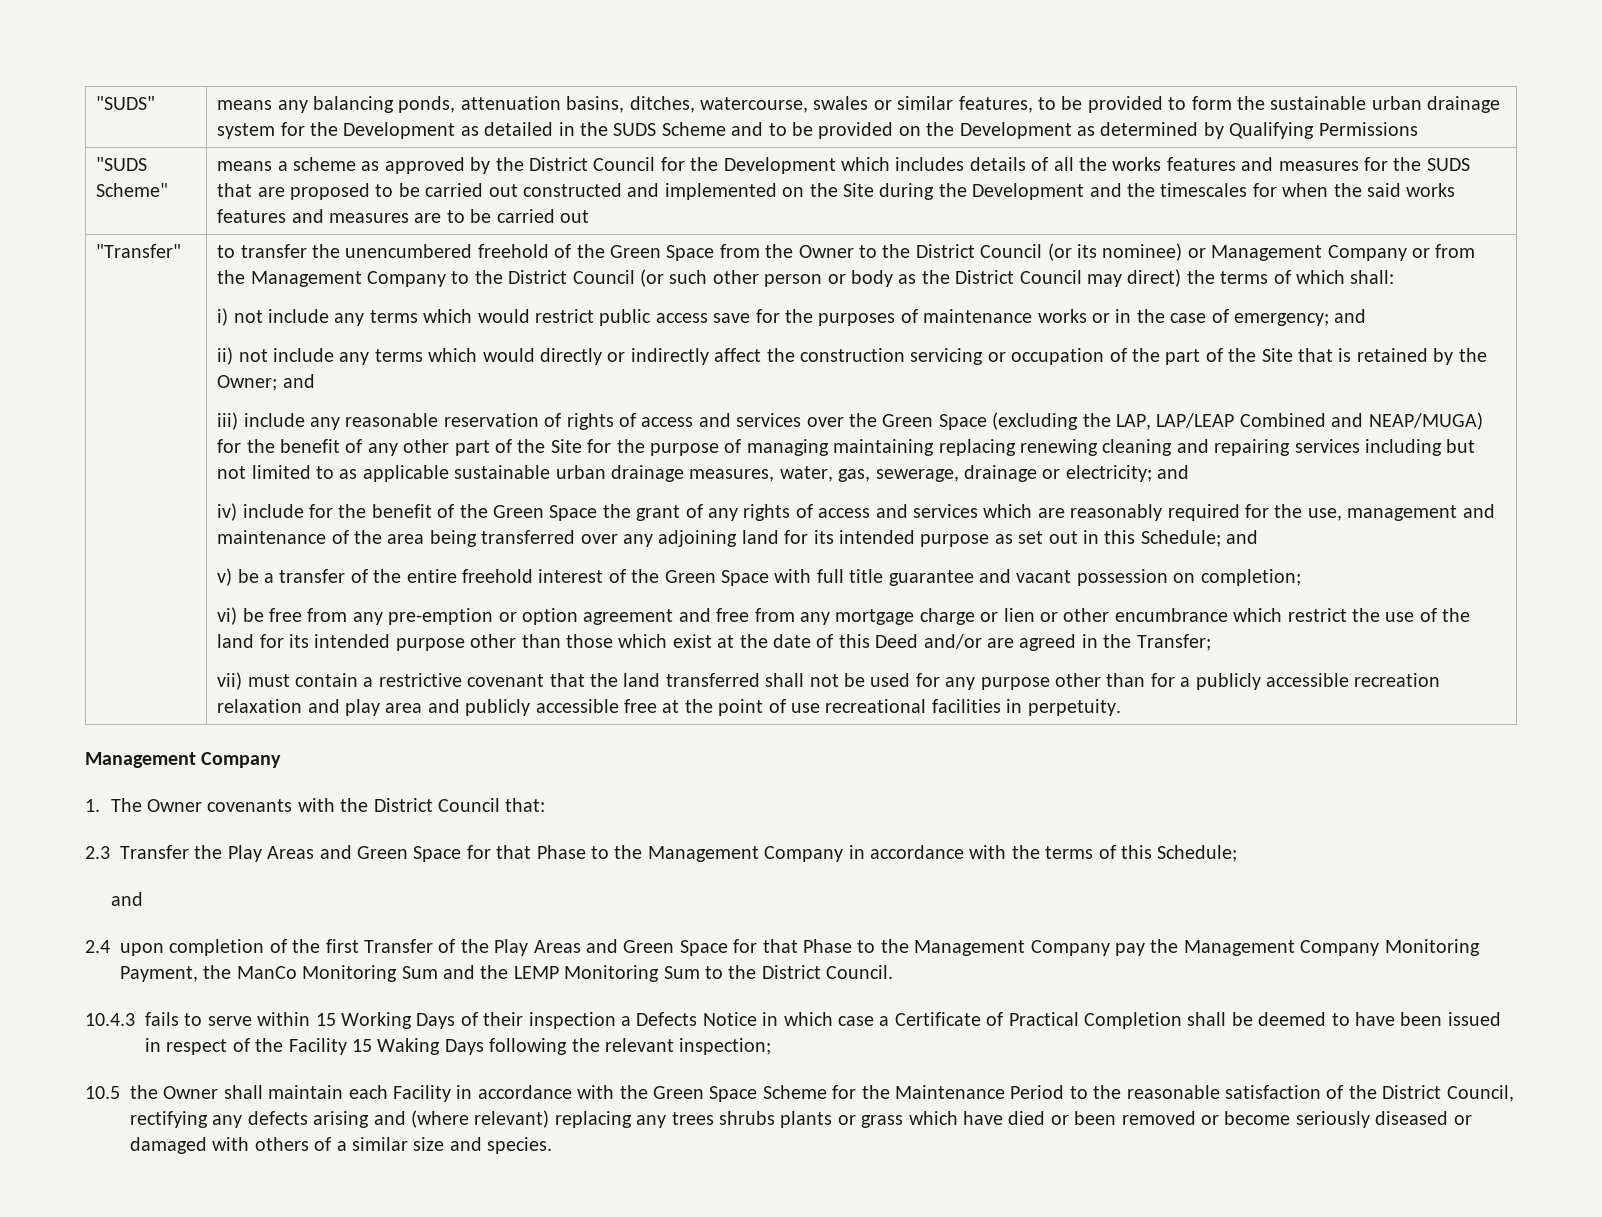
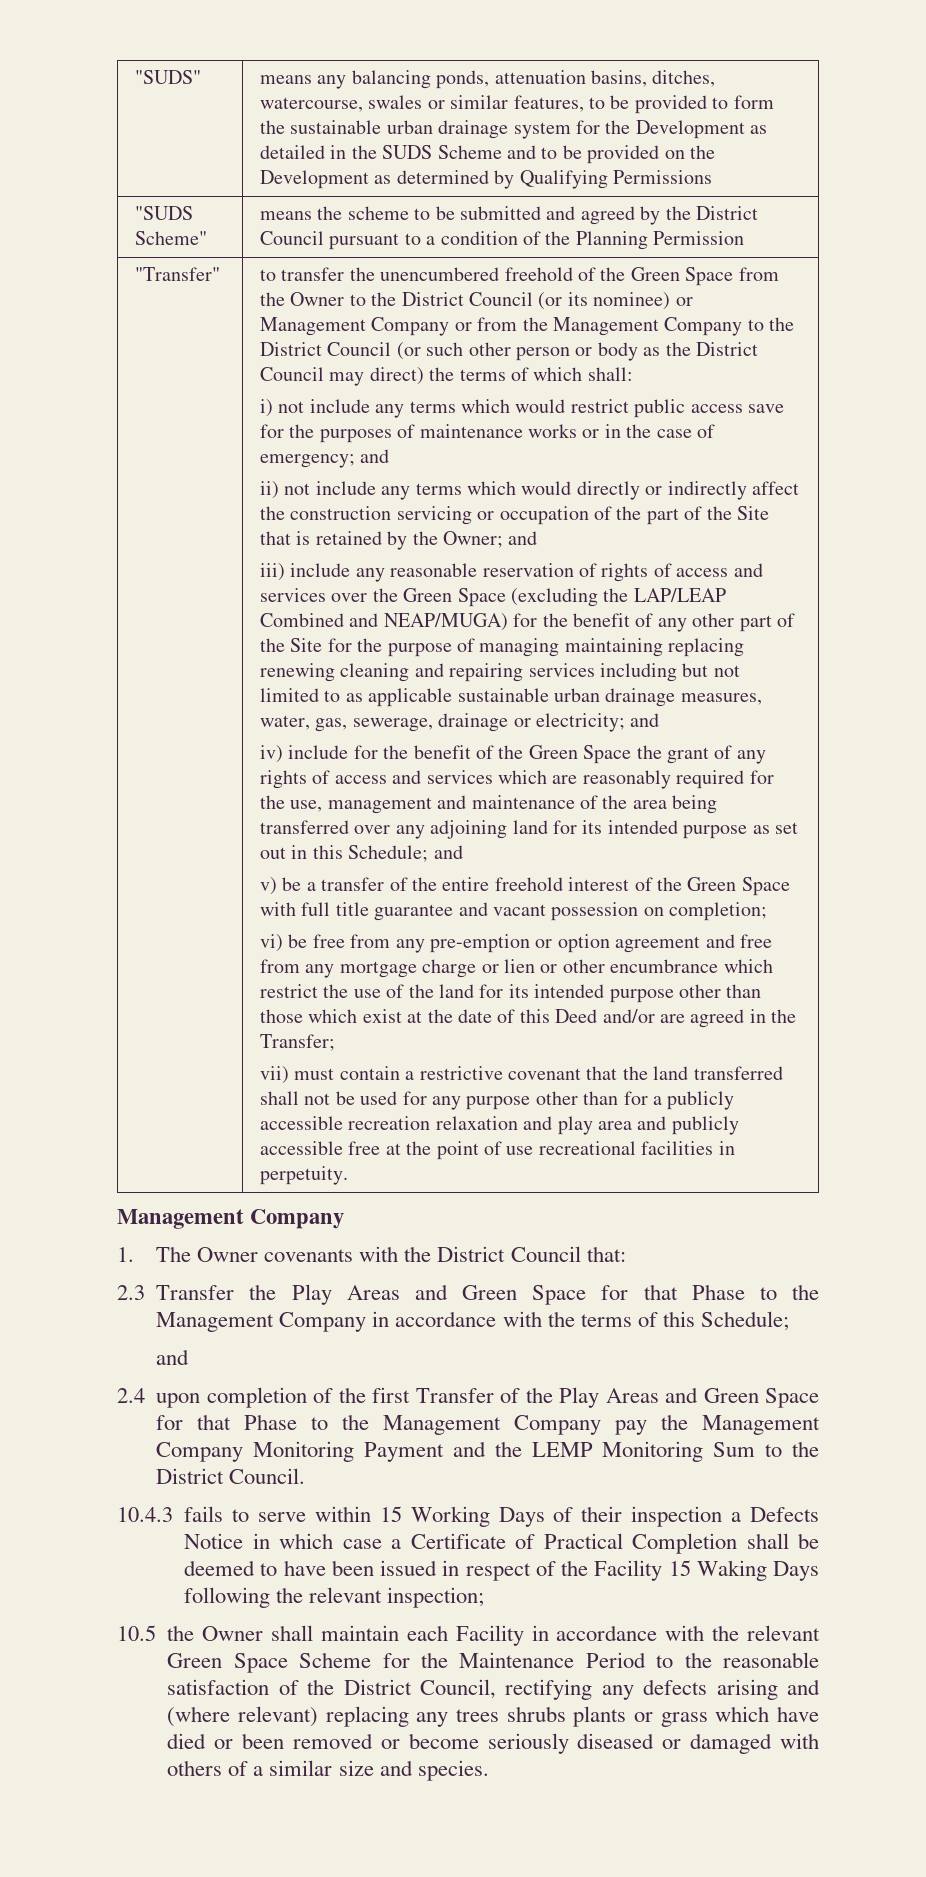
- means a scheme as approved by the District Council for the Development which includes details of all the works features and measures for the SUDS that are proposed to be carried out constructed and implemented on the Site during the Development and the timescales for when the said works features and measures are to be carried out
+ means the scheme to be submitted and agreed by the District Council pursuant to a condition of the Planning Permission
- iii) include any reasonable reservation of rights of access and services over the Green Space (excluding the LAP, LAP/LEAP Combined and NEAP/MUGA) for the benefit of any other part of the Site for the purpose of managing maintaining replacing renewing cleaning and repairing services including but not limited to as applicable sustainable urban drainage measures, water, gas, sewerage, drainage or electricity;
+ iii) include any reasonable reservation of rights of access and services over the Green Space (excluding the LAP/LEAP Combined and NEAP/MUGA) for the benefit of any other part of the Site for the purpose of managing maintaining replacing renewing cleaning and repairing services including but not limited to as applicable sustainable urban drainage measures, water, gas, sewerage, drainage or electricity;
- 2.4 upon completion of the first Transfer of the Play Areas and Green Space for that Phase to the Management Company pay the Management Company Monitoring Payment, the ManCo Monitoring Sum and the LEMP Monitoring Sum to the District Council.
+ 2.4 upon completion of the first Transfer of the Play Areas and Green Space for that Phase to the Management Company pay the Management Company Monitoring Payment and the LEMP Monitoring Sum to the District Council.
- 10.5 the Owner shall maintain each Facility in accordance with the Green Space Scheme for the Maintenance Period to the reasonable satisfaction of the District Council, rectifying any defects arising and (where relevant) replacing any trees shrubs plants or grass which have died or been removed or become seriously diseased or damaged with others of a similar size and species.
+ 10.5 the Owner shall maintain each Facility in accordance with the relevant Green Space Scheme for the Maintenance Period to the reasonable satisfaction of the District Council, rectifying any defects arising and (where relevant) replacing any trees shrubs plants or grass which have died or been removed or become seriously diseased or damaged with others of a similar size and species.

